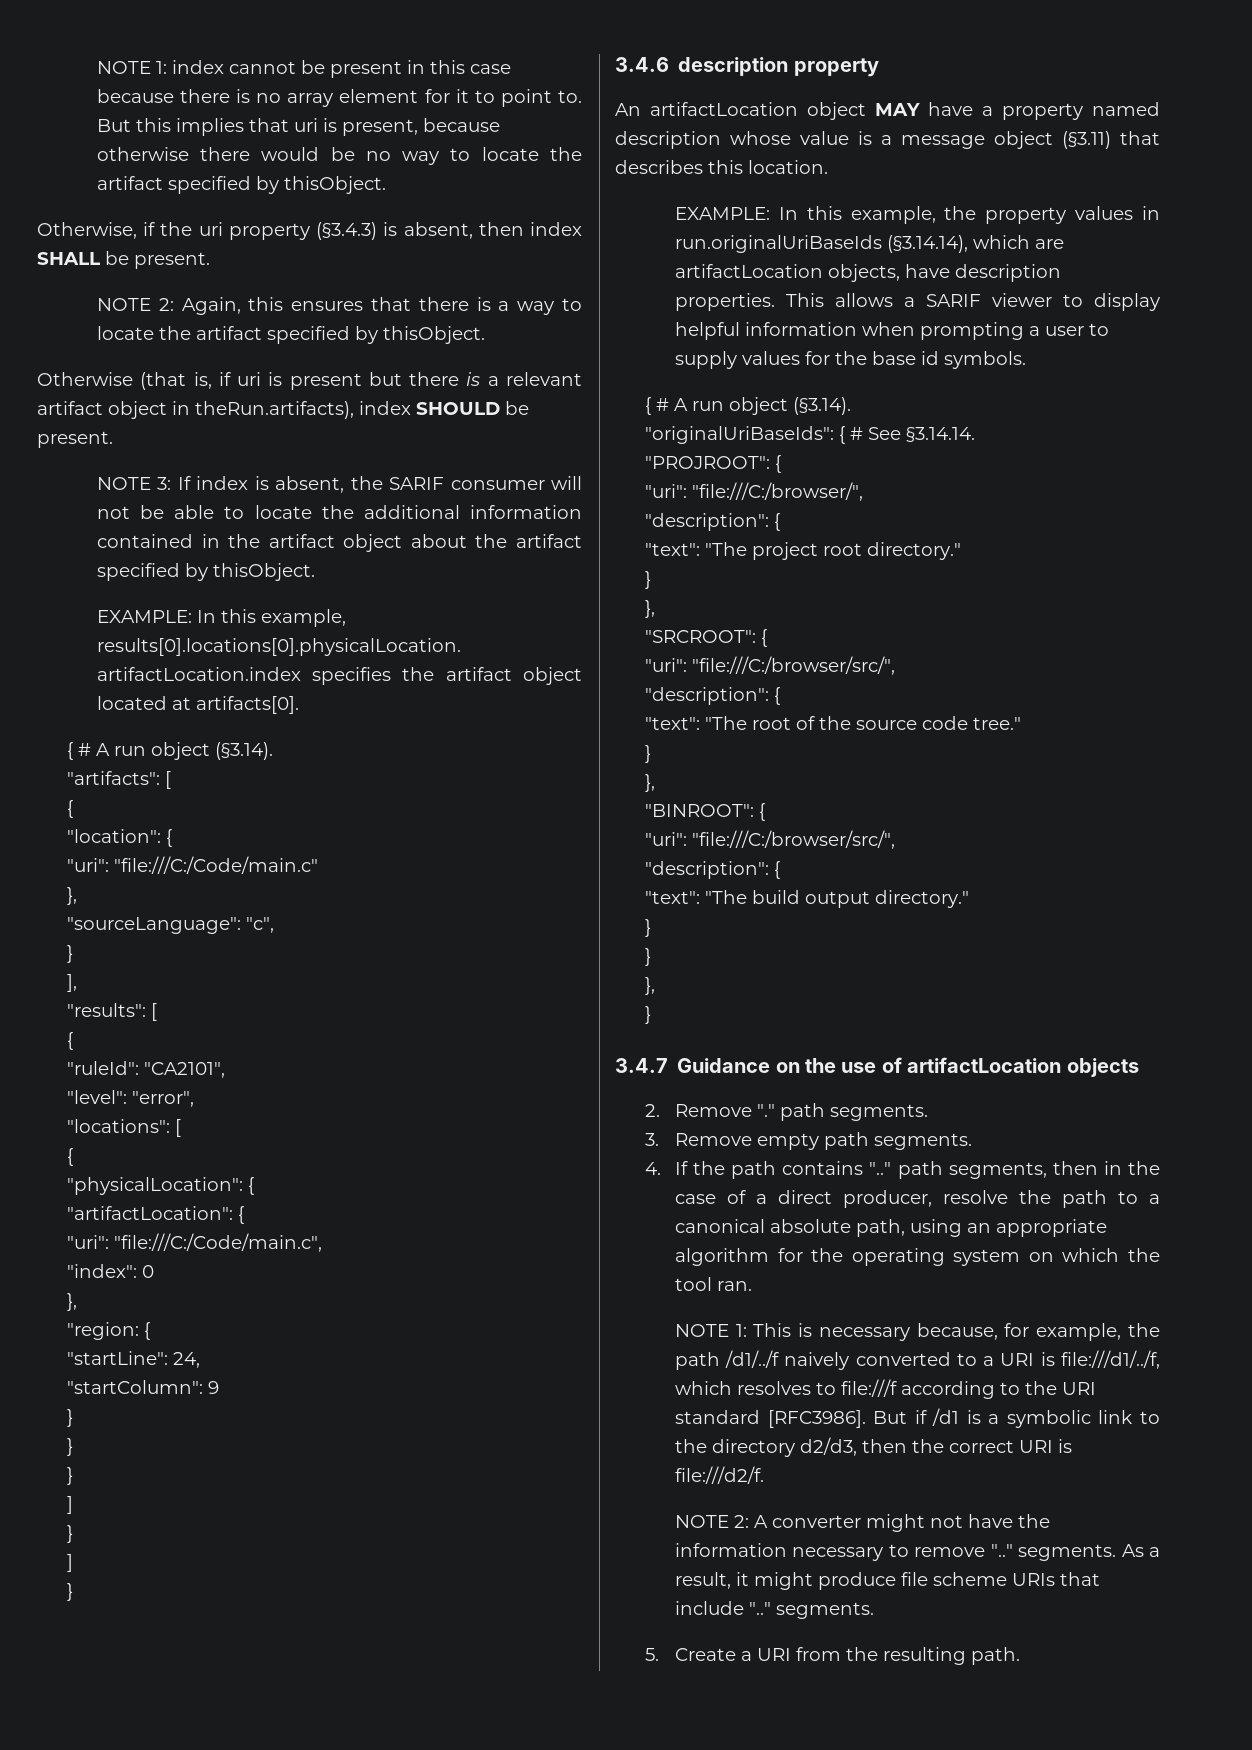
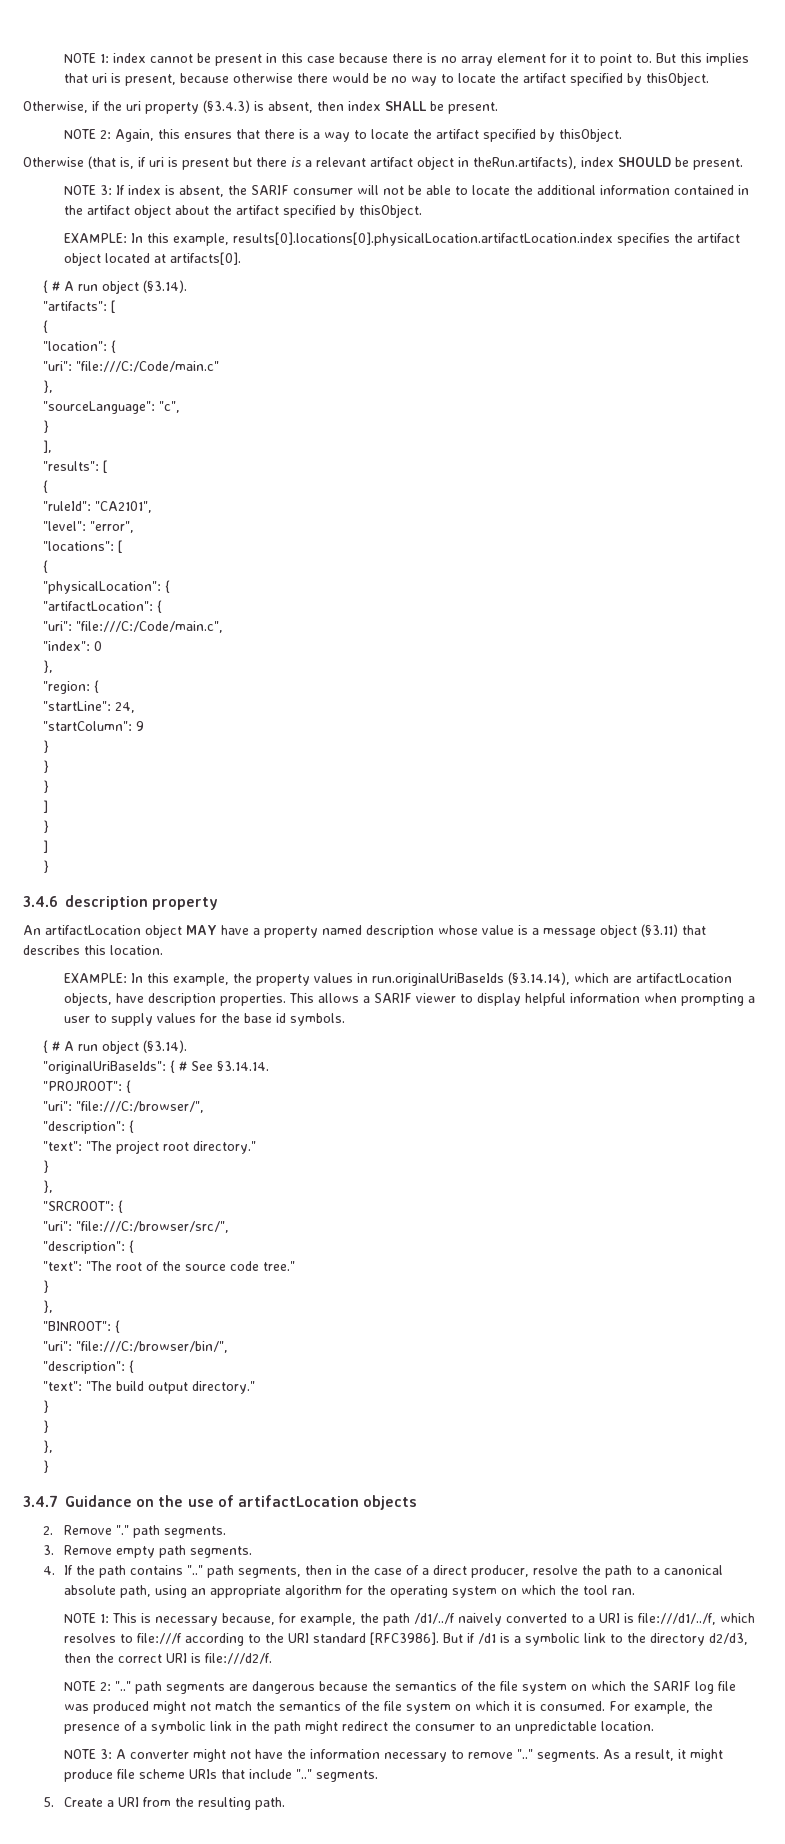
  "BINROOT": {
- "uri": "file:///C:/browser/src/",
+ "uri": "file:///C:/browser/bin/",
- NOTE 2: A converter might not have the information necessary to remove ".." segments.
+ NOTE 2: ".." path segments are dangerous because the semantics of the file system on which the SARIF log file was produced might not match the semantics of the file system on which it is consumed. For example, the presence of a symbolic link in the path might redirect the consumer to an unpredictable location.
+ NOTE 3: A converter might not have the information necessary to remove ".." segments.

